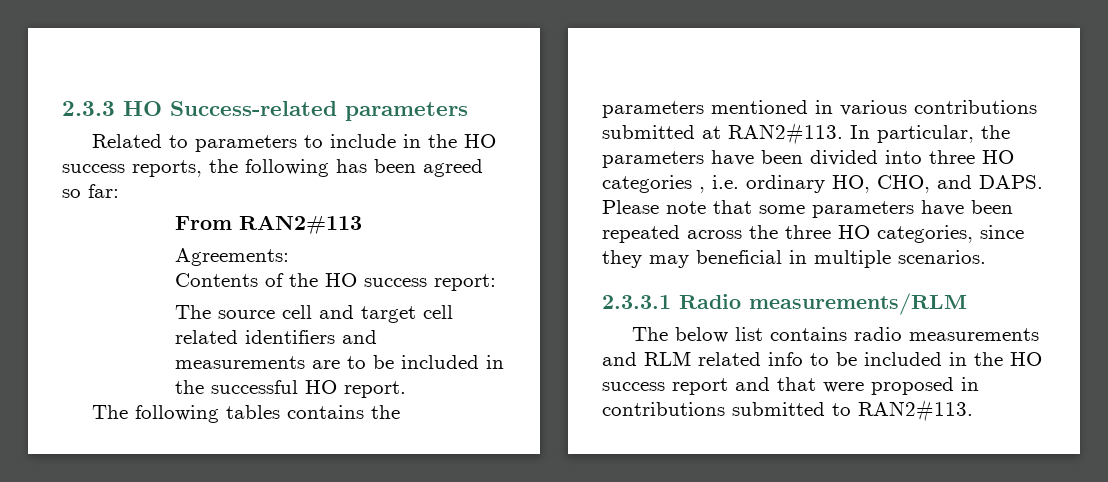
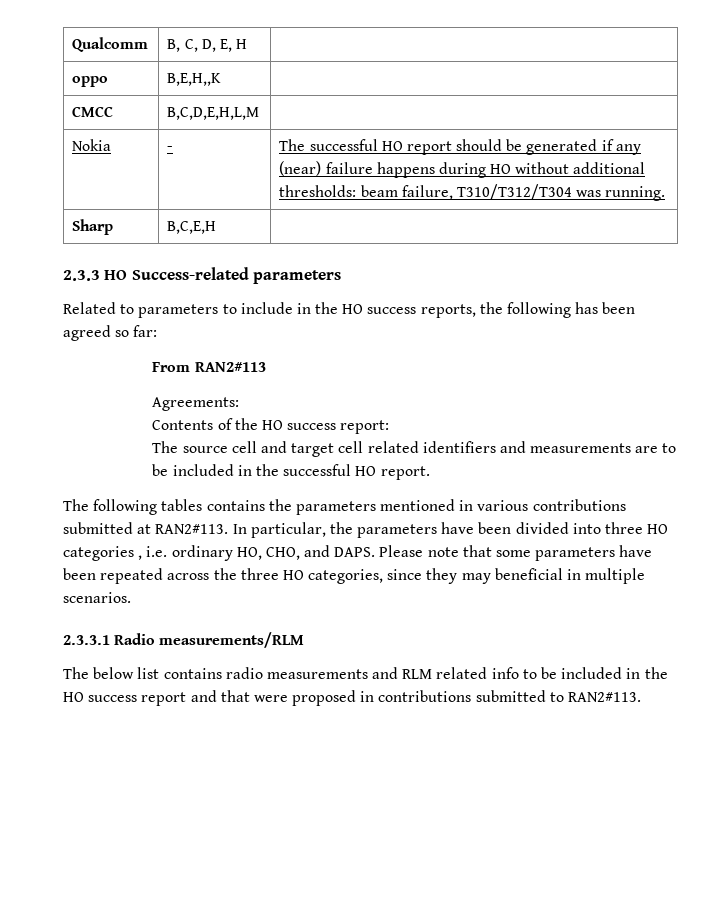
+ Qualcomm | B, C, D, E, H |
+ oppo | B,E,H,,K |
+ CMCC | B,C,D,E,H,L,M |
+ Nokia | - | The successful HO report should be generated if any (near) failure happens during HO without additional thresholds: beam failure, T310/T312/T304 was running.
+ Sharp | B,C,E,H |

